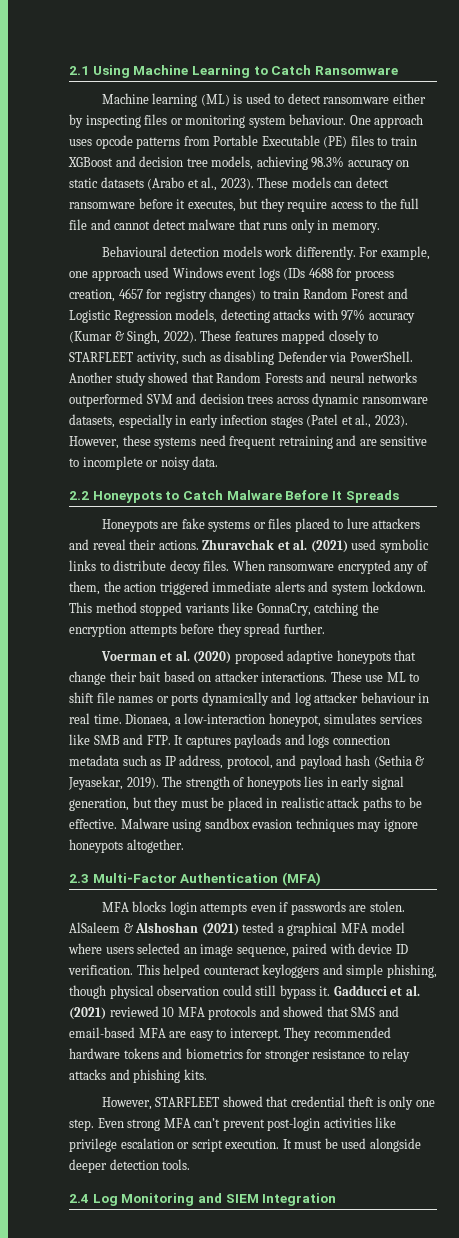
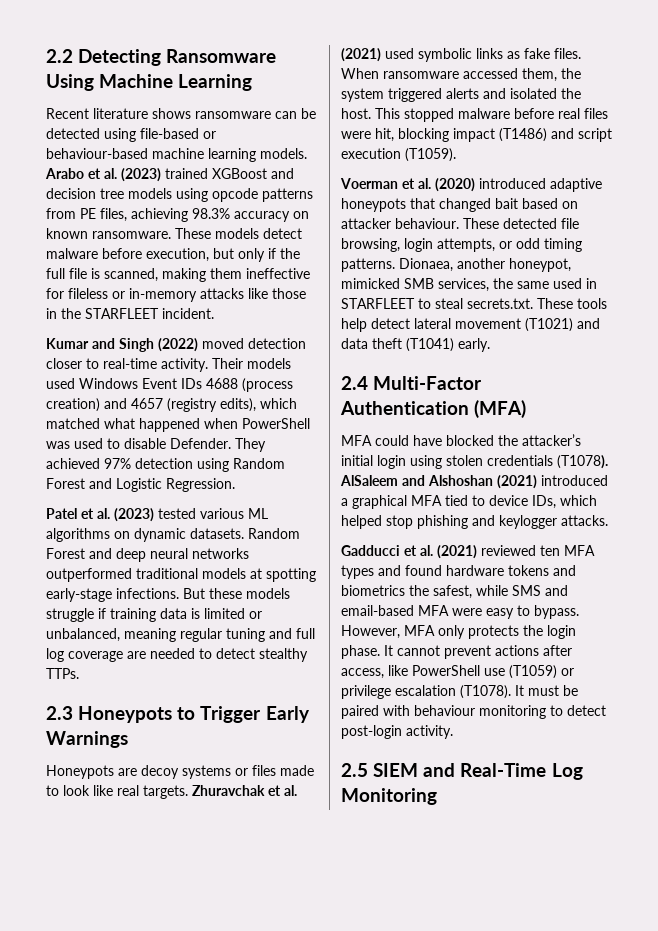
- 2.1 Using Machine Learning to Catch Ransomware
- Machine learning (ML) is used to detect ransomware either by inspecting files or monitoring system behaviour. One approach uses opcode patterns from Portable Executable (PE) files to train XGBoost and decision tree models, achieving 98.3% accuracy on static datasets (Arabo et al., 2023). These models can detect ransomware before it executes, but they require access to the full file and cannot detect malware that runs only in memory.
- Behavioural detection models work differently. For example, one approach used Windows event logs (IDs 4688 for process creation, 4657 for registry changes) to train Random Forest and Logistic Regression models, detecting attacks with 97% accuracy (Kumar & Singh, 2022). These features mapped closely to STARFLEET activity, such as disabling Defender via PowerShell. Another study showed that Random Forests and neural networks outperformed SVM and decision trees across dynamic ransomware datasets, especially in early infection stages (Patel et al., 2023). However, these systems need frequent retraining and are sensitive to incomplete or noisy data.
- 2.2 Honeypots to Catch Malware Before It Spreads
+ 2.2 Detecting Ransomware Using Machine Learning
+ Recent literature shows ransomware can be detected using file-based or behaviour-based machine learning models. Arabo et al. (2023) trained XGBoost and decision tree models using opcode patterns from PE files, achieving 98.3% accuracy on known ransomware. These models detect malware before execution, but only if the full file is scanned, making them ineffective for fileless or in-memory attacks like those in the STARFLEET incident.
+ Kumar and Singh (2022) moved detection closer to real-time activity. Their models used Windows Event IDs 4688 (process creation) and 4657 (registry edits), which matched what happened when PowerShell was used to disable Defender. They achieved 97% detection using Random Forest and Logistic Regression.
+ Patel et al. (2023) tested various ML algorithms on dynamic datasets. Random Forest and deep neural networks outperformed traditional models at spotting early-stage infections. But these models struggle if training data is limited or unbalanced, meaning regular tuning and full log coverage are needed to detect stealthy TTPs.
+ 2.3 Honeypots to Trigger Early Warnings
- Honeypots are fake systems or files placed to lure attackers and reveal their actions.
+ Honeypots are decoy systems or files made to look like real targets.
- Zhuravchak et al. (2021) used symbolic links to distribute decoy files. When ransomware encrypted any of them, the action triggered immediate alerts and system lockdown. This method stopped variants like GonnaCry, catching the encryption attempts before they spread further.
+ Zhuravchak et al. (2021) used symbolic links as fake files. When ransomware accessed them, the system triggered alerts and isolated the host. This stopped malware before real files were hit, blocking impact (T1486) and script execution (T1059).
- Voerman et al. (2020) proposed adaptive honeypots that change their bait based on attacker interactions. These use ML to shift file names or ports dynamically and log attacker behaviour in real time. Dionaea, a low-interaction honeypot, simulates services like SMB and FTP. It captures payloads and logs connection metadata such as IP address, protocol, and payload hash (Sethia & Jeyasekar, 2019). The strength of honeypots lies in early signal generation, but they must be placed in realistic attack paths to be effective. Malware using sandbox evasion techniques may ignore honeypots altogether.
- 2.3 Multi-Factor Authentication (MFA)
- MFA blocks login attempts even if passwords are stolen. AlSaleem & Alshoshan (2021) tested a graphical MFA model where users selected an image sequence, paired with device ID verification. This helped counteract keyloggers and simple phishing, though physical observation could still bypass it. Gadducci et al. (2021) reviewed 10 MFA protocols and showed that SMS and email-based MFA are easy to intercept. They recommended hardware tokens and biometrics for stronger resistance to relay attacks and phishing kits.
- However, STARFLEET showed that credential theft is only one step. Even strong MFA can’t prevent post-login activities like privilege escalation or script execution. It must be used alongside deeper detection tools.
- 2.4 Log Monitoring and SIEM Integration
+ Voerman et al. (2020) introduced adaptive honeypots that changed bait based on attacker behaviour. These detected file browsing, login attempts, or odd timing patterns. Dionaea, another honeypot, mimicked SMB services, the same used in STARFLEET to steal secrets.txt. These tools help detect lateral movement (T1021) and data theft (T1041) early.
+ 2.4 Multi-Factor Authentication (MFA)
+ MFA could have blocked the attacker’s initial login using stolen credentials (T1078). AlSaleem and Alshoshan (2021) introduced a graphical MFA tied to device IDs, which helped stop phishing and keylogger attacks.
+ Gadducci et al. (2021) reviewed ten MFA types and found hardware tokens and biometrics the safest, while SMS and email-based MFA were easy to bypass. However, MFA only protects the login phase. It cannot prevent actions after access, like PowerShell use (T1059) or privilege escalation (T1078). It must be paired with behaviour monitoring to detect post-login activity.
+ 2.5 SIEM and Real-Time Log Monitoring

